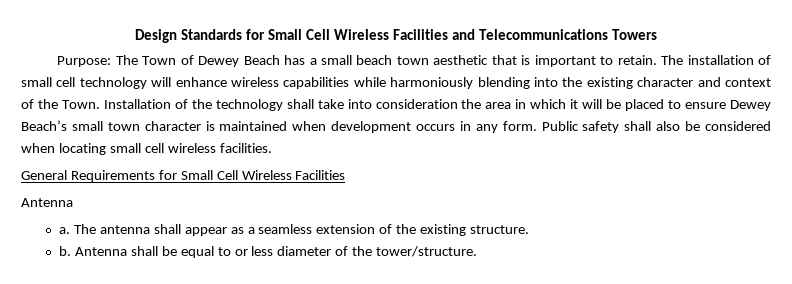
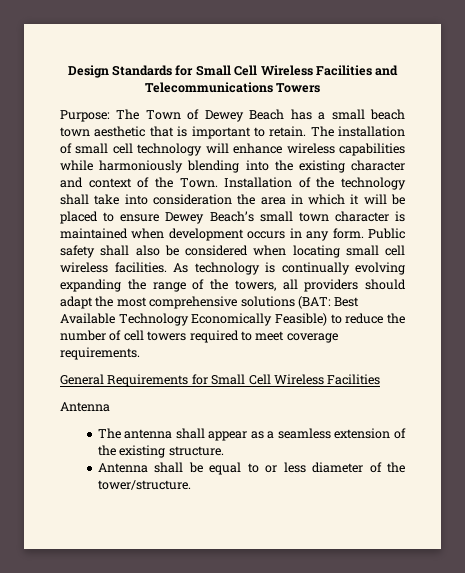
+ As technology is continually evolving expanding the range of the towers, all providers should adapt the most comprehensive solutions (BAT: Best Available Technology Economically Feasible) to reduce the number of cell towers required to meet coverage requirements.
- a.
- b.

